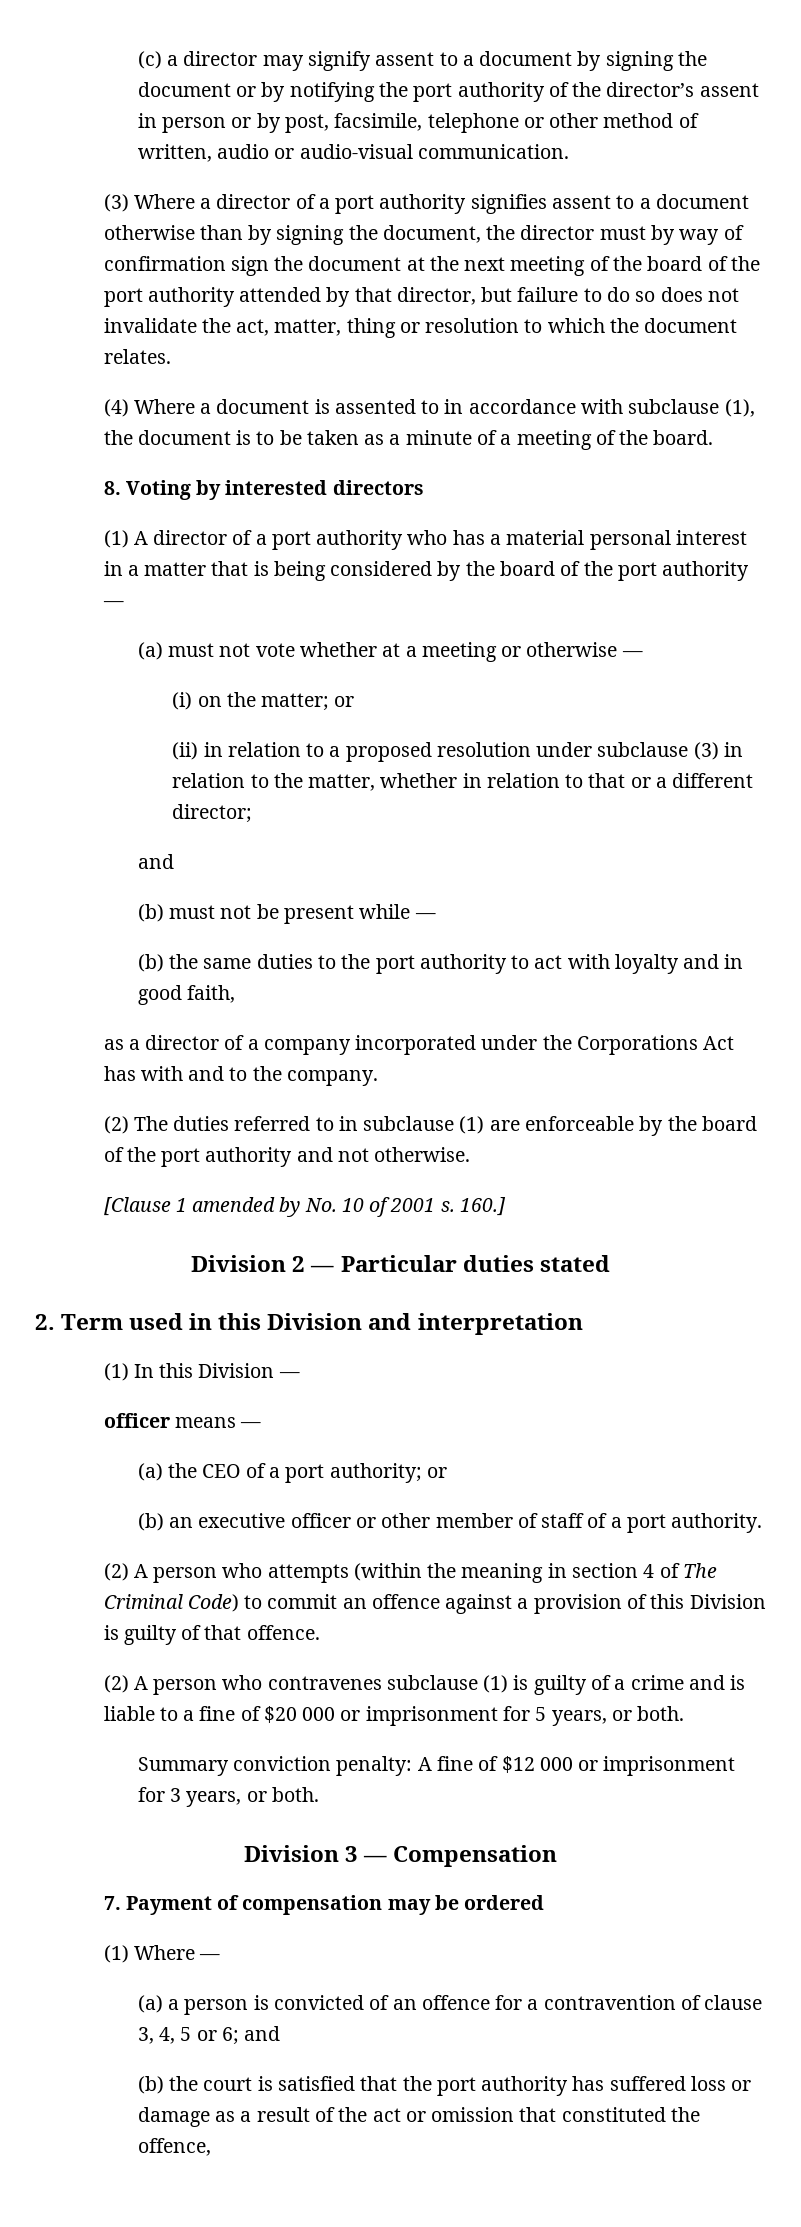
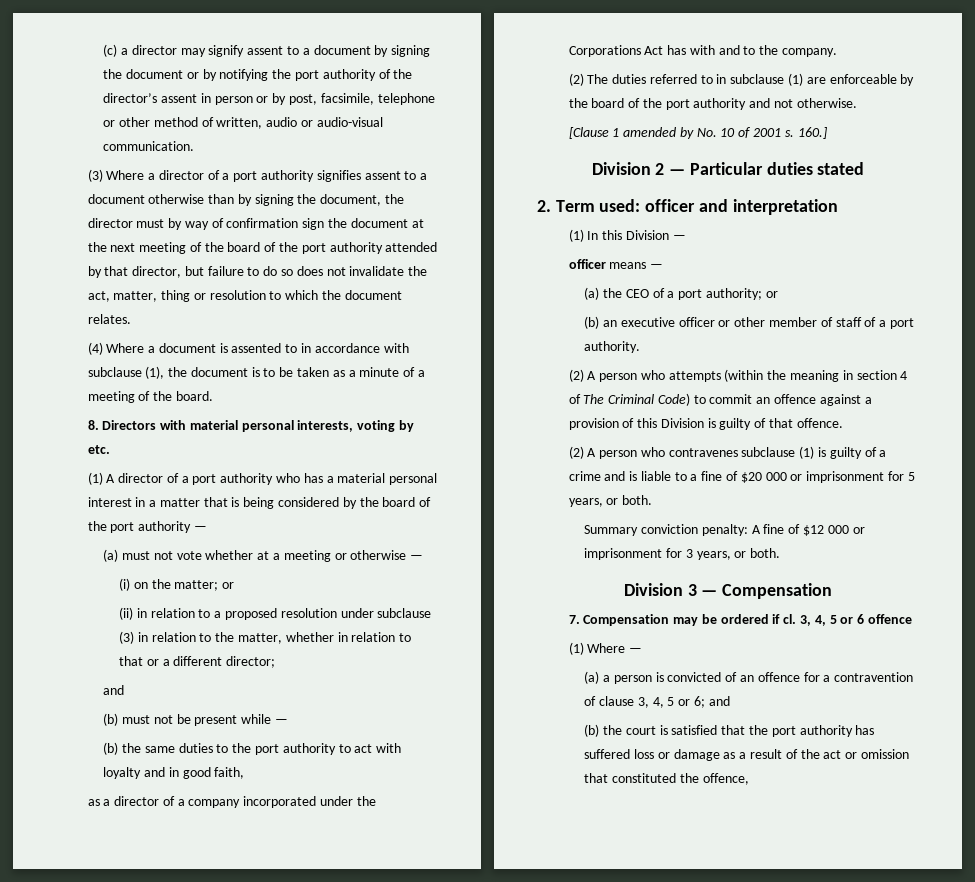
- 8. Voting by interested directors
+ 8. Directors with material personal interests, voting by etc.
- 2. Term used in this Division and interpretation
+ 2. Term used: officer and interpretation
- 7. Payment of compensation may be ordered
+ 7. Compensation may be ordered if cl. 3, 4, 5 or 6 offence

